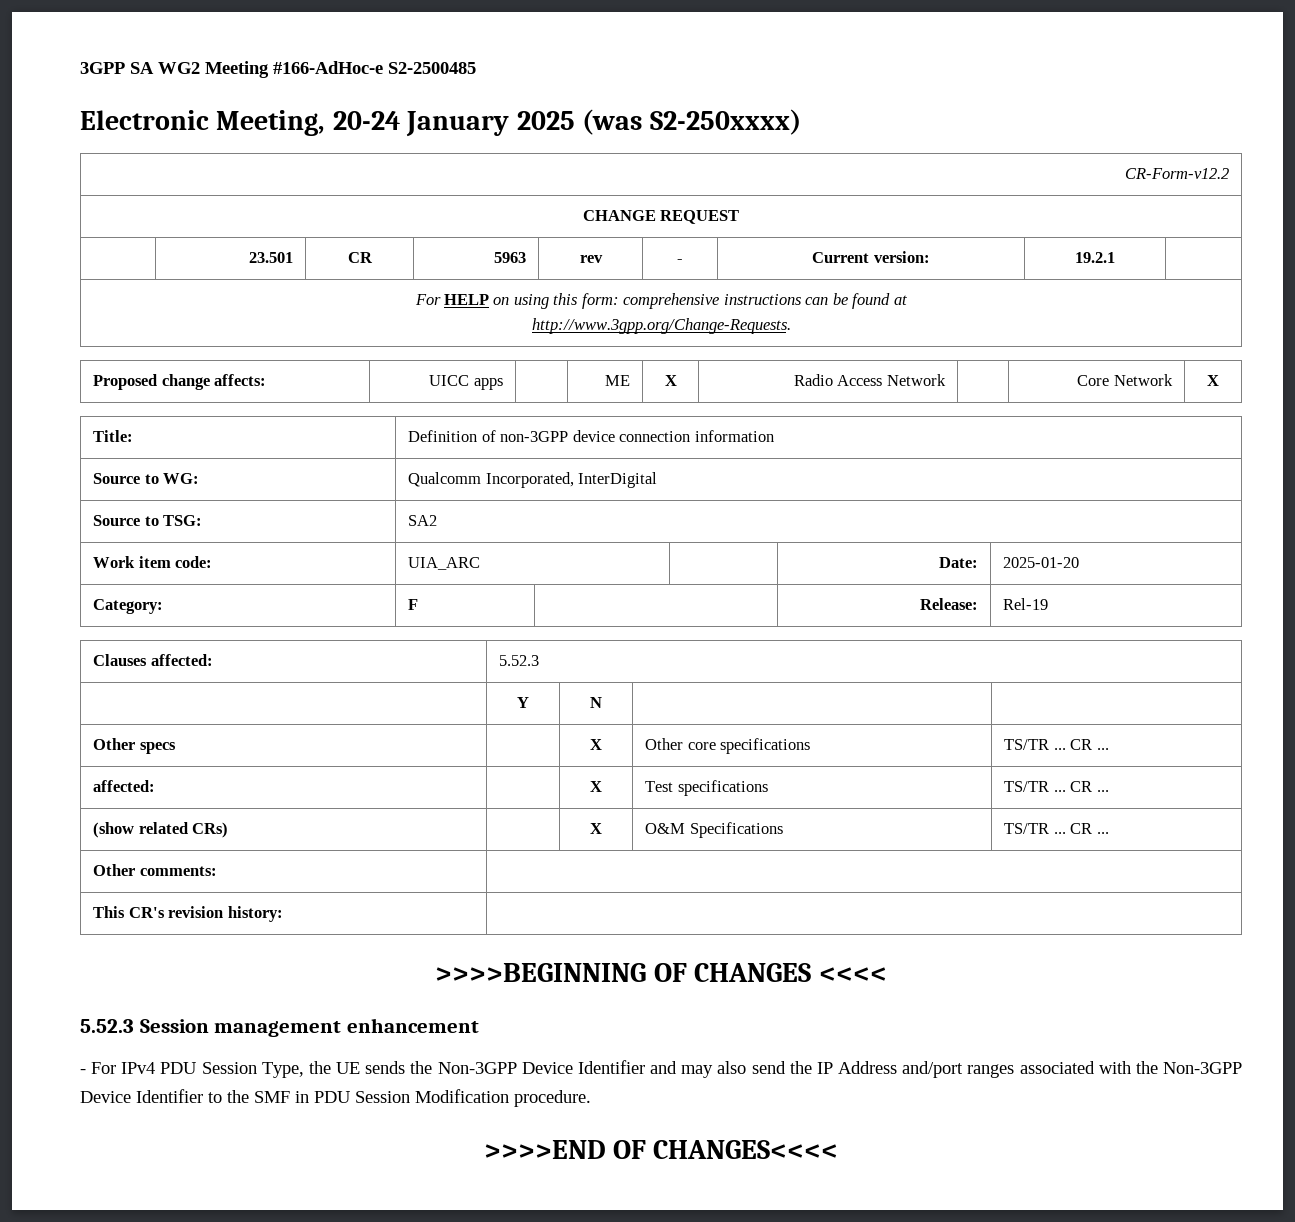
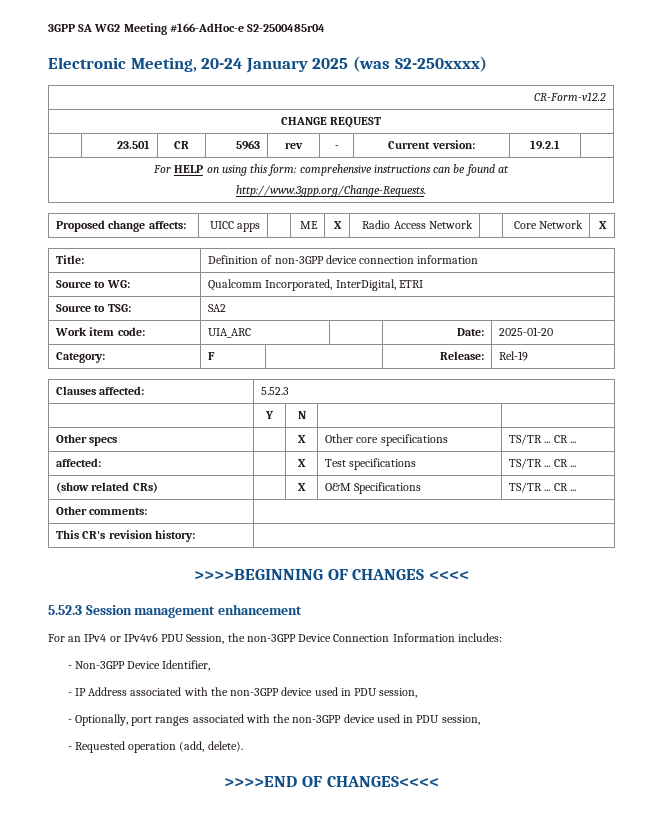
- 3GPP SA WG2 Meeting #166-AdHoc-e S2-2500485
+ 3GPP SA WG2 Meeting #166-AdHoc-e S2-2500485r04
- Source to WG: | Qualcomm Incorporated, InterDigital
+ Source to WG: | Qualcomm Incorporated, InterDigital, ETRI
- - For IPv4 PDU Session Type, the UE sends the Non-3GPP Device Identifier and may also send the IP Address and/port ranges associated with the Non-3GPP Device Identifier to the SMF in PDU Session Modification procedure.
+ For an IPv4 or IPv4v6 PDU Session, the non-3GPP Device Connection Information includes:
+ - Non-3GPP Device Identifier,
+ - IP Address associated with the non-3GPP device used in PDU session,
+ - Optionally, port ranges associated with the non-3GPP device used in PDU session,
+ - Requested operation (add, delete).

